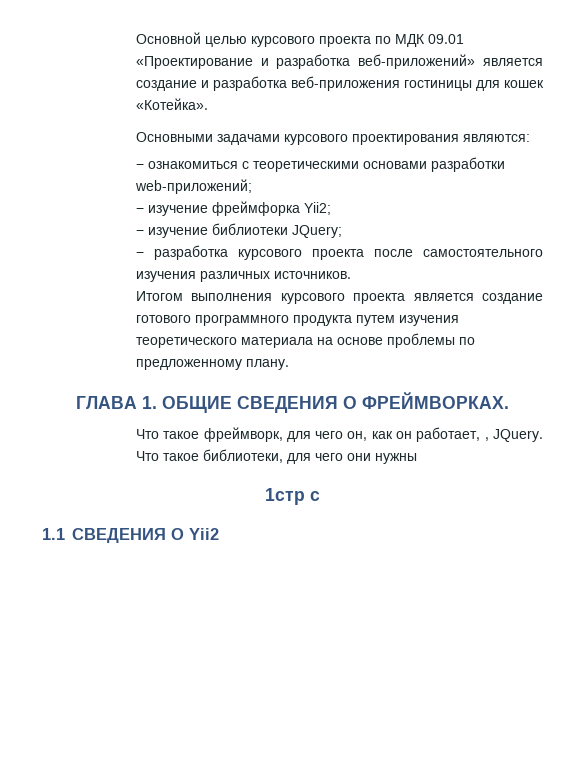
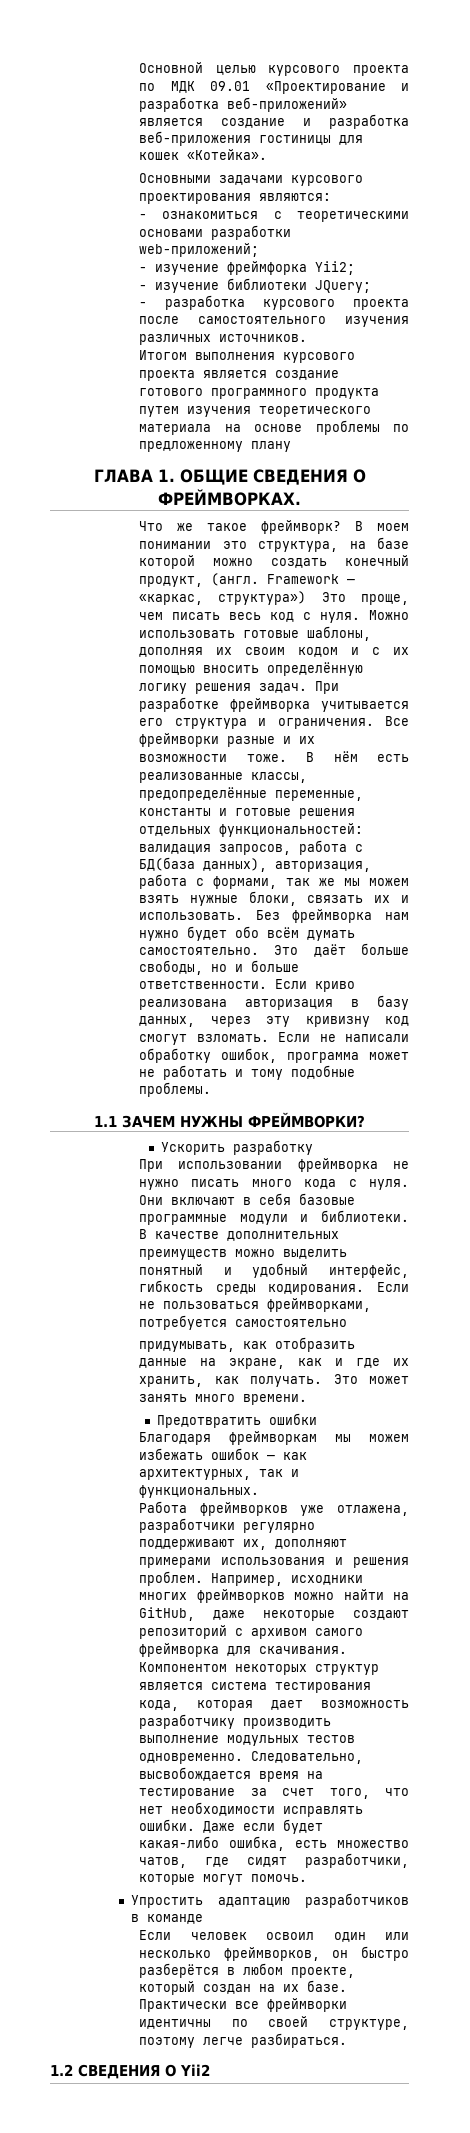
- Итогом выполнения курсового проекта является создание готового программного продукта путем изучения теоретического материала на основе проблемы по предложенному плану.
+ Итогом выполнения курсового проекта является создание готового программного продукта путем изучения теоретического материала на основе проблемы по предложенному плану
- Что такое фреймворк, для чего он, как он работает, , JQuery. Что такое библиотеки, для чего они нужны
- 1стр c
- 1.1 СВЕДЕНИЯ О Yii2
+ Что же такое фреймворк? В моем понимании это структура, на базе которой можно создать конечный продукт, (англ. Framework — «каркас, структура») Это проще, чем писать весь код с нуля. Можно использовать готовые шаблоны, дополняя их своим кодом и с их помощью вносить определённую логику решения задач. При разработке фреймворка учитывается его структура и ограничения. Все фреймворки разные и их возможности тоже. В нём есть реализованные классы, предопределённые переменные, константы и готовые решения отдельных функциональностей: валидация запросов, работа с БД(база данных), авторизация, работа с формами, так же мы можем взять нужные блоки, связать их и использовать. Без фреймворка нам нужно будет обо всём думать самостоятельно. Это даёт больше свободы, но и больше ответственности. Если криво реализована авторизация в базу данных, через эту кривизну код смогут взломать. Если не написали обработку ошибок, программа может не работать и тому подобные проблемы.
+ 1.1 ЗАЧЕМ НУЖНЫ ФРЕЙМВОРКИ?
+ Ускорить разработку
+ При использовании фреймворка не нужно писать много кода с нуля. Они включают в себя базовые программные модули и библиотеки. В качестве дополнительных преимуществ можно выделить понятный и удобный интерфейс, гибкость среды кодирования. Если не пользоваться фреймворками, потребуется самостоятельно
+ придумывать, как отобразить данные на экране, как и где их хранить, как получать. Это может занять много времени.
+ Предотвратить ошибки
+ Благодаря фреймворкам мы можем избежать ошибок — как архитектурных, так и функциональных.
+ Работа фреймворков уже отлажена, разработчики регулярно поддерживают их, дополняют примерами использования и решения проблем. Например, исходники многих фреймворков можно найти на GitHub, даже некоторые создают репозиторий с архивом самого фреймворка для скачивания. Компонентом некоторых структур является система тестирования кода, которая дает возможность разработчику производить выполнение модульных тестов одновременно. Следовательно, высвобождается время на тестирование за счет того, что нет необходимости исправлять ошибки. Даже если будет какая-либо ошибка, есть множество чатов, где сидят разработчики, которые могут помочь.
+ Упростить адаптацию разработчиков в команде
+ Если человек освоил один или несколько фреймворков, он быстро разберётся в любом проекте, который создан на их базе. Практически все фреймворки идентичны по своей структуре, поэтому легче разбираться.
+ 1.2 СВЕДЕНИЯ О Yii2

